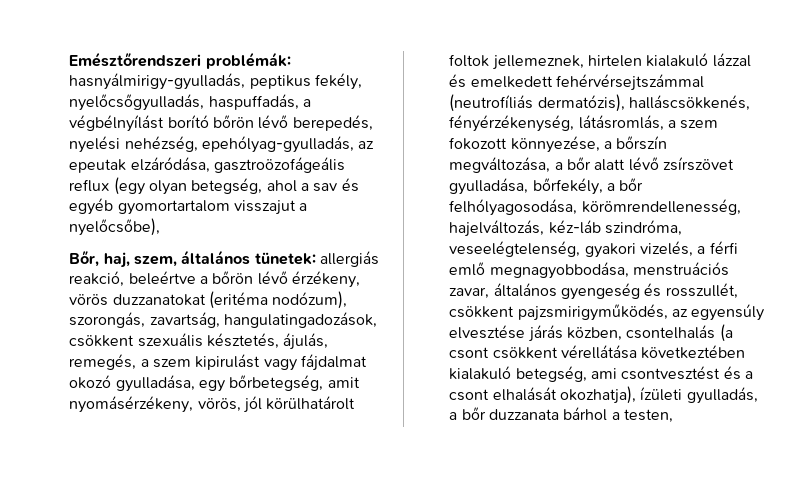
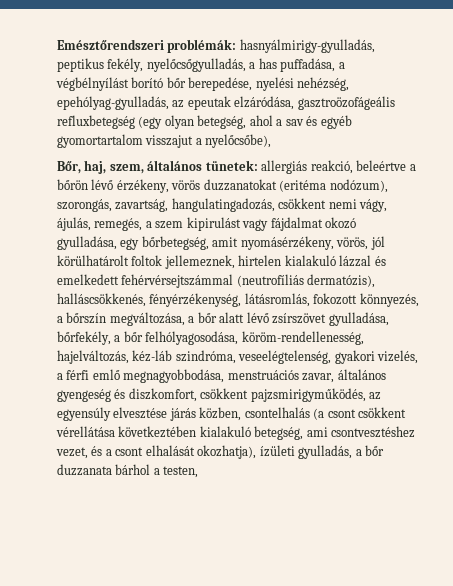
- Emésztőrendszeri problémák: hasnyálmirigy-gyulladás, peptikus fekély, nyelőcsőgyulladás, haspuffadás, a végbélnyílást borító bőrön lévő berepedés, nyelési nehézség, epehólyag-gyulladás, az epeutak elzáródása, gasztroözofágeális reflux (egy olyan betegség, ahol a sav és egyéb gyomortartalom visszajut a nyelőcsőbe),
+ Emésztőrendszeri problémák: hasnyálmirigy-gyulladás, peptikus fekély, nyelőcsőgyulladás, a has puffadása, a végbélnyílást borító bőr berepedése, nyelési nehézség, epehólyag-gyulladás, az epeutak elzáródása, gasztroözofágeális refluxbetegség (egy olyan betegség, ahol a sav és egyéb gyomortartalom visszajut a nyelőcsőbe),
- allergiás reakció, beleértve a bőrön lévő érzékeny, vörös duzzanatokat (eritéma nodózum), szorongás, zavartság, hangulatingadozások, csökkent szexuális késztetés, ájulás, remegés, a szem kipirulást vagy fájdalmat okozó gyulladása, egy bőrbetegség, amit nyomásérzékeny, vörös, jól körülhatárolt foltok jellemeznek, hirtelen kialakuló lázzal és emelkedett fehérvérsejtszámmal (neutrofíliás dermatózis), halláscsökkenés, fényérzékenység, látásromlás, a szem fokozott könnyezése, a bőrszín megváltozása, a bőr alatt lévő zsírszövet gyulladása, bőrfekély, a bőr felhólyagosodása, körömrendellenesség, hajelváltozás, kéz-láb szindróma, veseelégtelenség, gyakori vizelés, a férfi emlő megnagyobbodása, menstruációs zavar, általános gyengeség és rosszullét, csökkent pajzsmirigyműködés, az egyensúly elvesztése járás közben, csontelhalás (a csont csökkent vérellátása következtében kialakuló betegség, ami csontvesztést és a csont elhalását okozhatja), ízületi gyulladás, a bőr duzzanata bárhol a testen,
+ allergiás reakció, beleértve a bőrön lévő érzékeny, vörös duzzanatokat (eritéma nodózum), szorongás, zavartság, hangulatingadozás, csökkent nemi vágy, ájulás, remegés, a szem kipirulást vagy fájdalmat okozó gyulladása, egy bőrbetegség, amit nyomásérzékeny, vörös, jól körülhatárolt foltok jellemeznek, hirtelen kialakuló lázzal és emelkedett fehérvérsejtszámmal (neutrofíliás dermatózis), halláscsökkenés, fényérzékenység, látásromlás, fokozott könnyezés, a bőrszín megváltozása, a bőr alatt lévő zsírszövet gyulladása, bőrfekély, a bőr felhólyagosodása, köröm-rendellenesség, hajelváltozás, kéz-láb szindróma, veseelégtelenség, gyakori vizelés, a férfi emlő megnagyobbodása, menstruációs zavar, általános gyengeség és diszkomfort, csökkent pajzsmirigyműködés, az egyensúly elvesztése járás közben, csontelhalás (a csont csökkent vérellátása következtében kialakuló betegség, ami csontvesztéshez vezet, és a csont elhalását okozhatja), ízületi gyulladás, a bőr duzzanata bárhol a testen,

